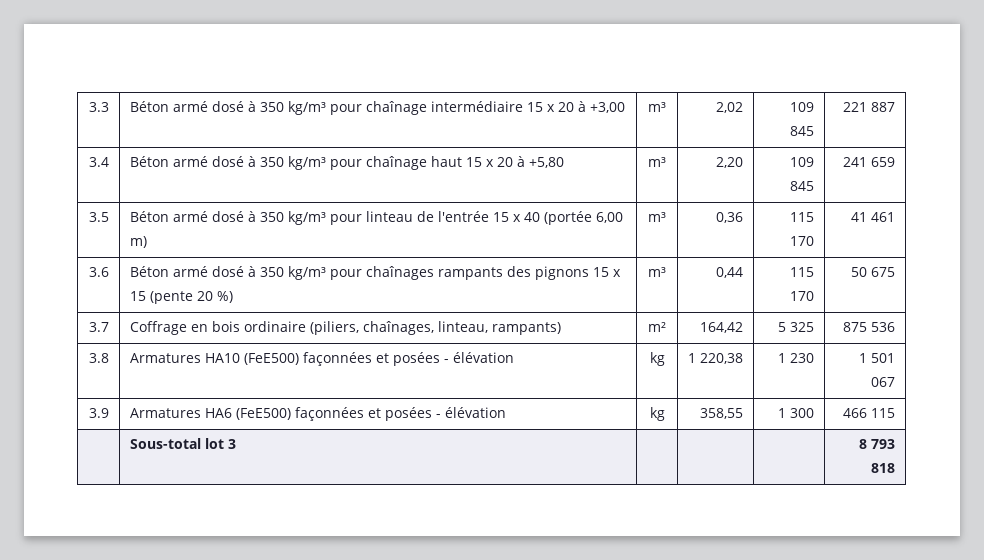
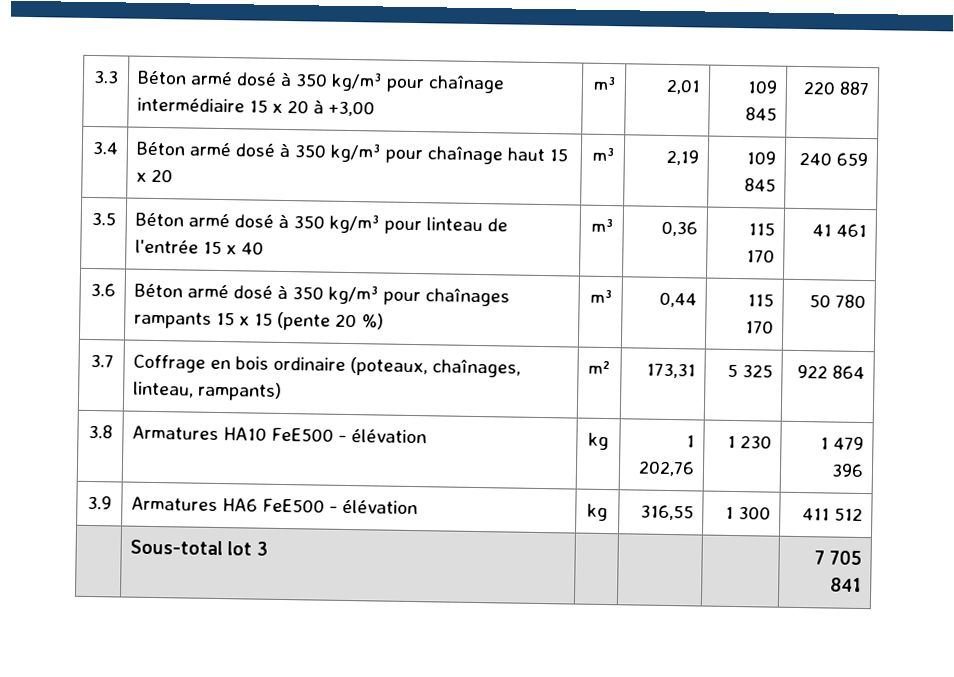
- 3.3 | Béton armé dosé à 350 kg/m³ pour chaînage intermédiaire 15 x 20 à +3,00 | m³ | 2,02 | 109 845 | 221 887
+ 3.3 | Béton armé dosé à 350 kg/m³ pour chaînage intermédiaire 15 x 20 à +3,00 | m³ | 2,01 | 109 845 | 220 887
- 3.4 | Béton armé dosé à 350 kg/m³ pour chaînage haut 15 x 20 à +5,80 | m³ | 2,20 | 109 845 | 241 659
+ 3.4 | Béton armé dosé à 350 kg/m³ pour chaînage haut 15 x 20 | m³ | 2,19 | 109 845 | 240 659
- 3.5 | Béton armé dosé à 350 kg/m³ pour linteau de l'entrée 15 x 40 (portée 6,00 m) | m³ | 0,36 | 115 170 | 41 461
+ 3.5 | Béton armé dosé à 350 kg/m³ pour linteau de l'entrée 15 x 40 | m³ | 0,36 | 115 170 | 41 461
- 3.6 | Béton armé dosé à 350 kg/m³ pour chaînages rampants des pignons 15 x 15 (pente 20 %) | m³ | 0,44 | 115 170 | 50 675
+ 3.6 | Béton armé dosé à 350 kg/m³ pour chaînages rampants 15 x 15 (pente 20 %) | m³ | 0,44 | 115 170 | 50 780
- 3.7 | Coffrage en bois ordinaire (piliers, chaînages, linteau, rampants) | m² | 164,42 | 5 325 | 875 536
+ 3.7 | Coffrage en bois ordinaire (poteaux, chaînages, linteau, rampants) | m² | 173,31 | 5 325 | 922 864
- 3.8 | Armatures HA10 (FeE500) façonnées et posées - élévation | kg | 1 220,38 | 1 230 | 1 501 067
+ 3.8 | Armatures HA10 FeE500 - élévation | kg | 1 202,76 | 1 230 | 1 479 396
- 3.9 | Armatures HA6 (FeE500) façonnées et posées - élévation | kg | 358,55 | 1 300 | 466 115
+ 3.9 | Armatures HA6 FeE500 - élévation | kg | 316,55 | 1 300 | 411 512
- | Sous-total lot 3 | | | | 8 793 818
+ | Sous-total lot 3 | | | | 7 705 841

